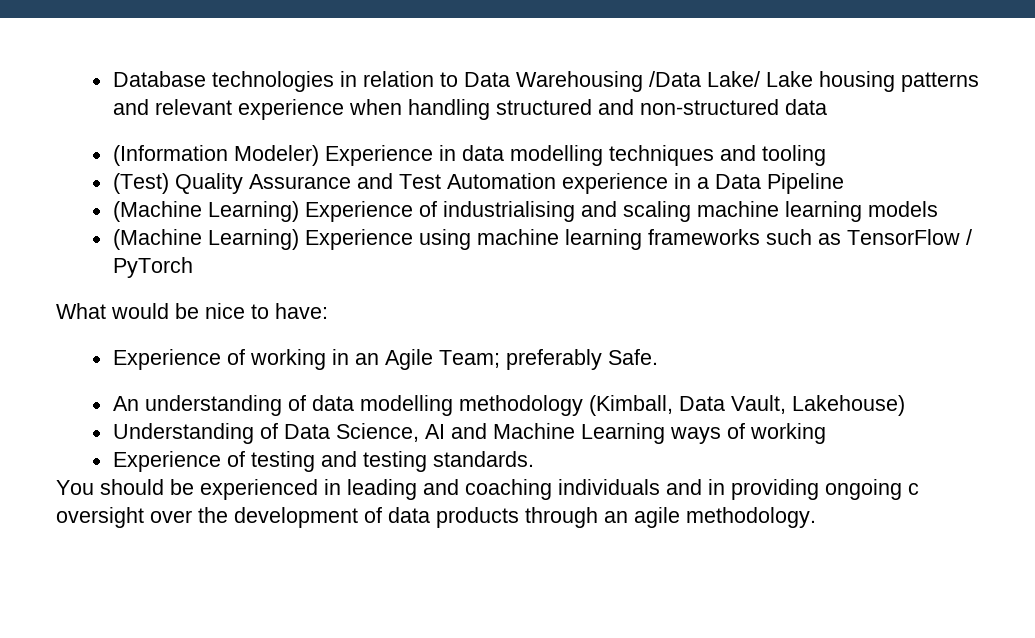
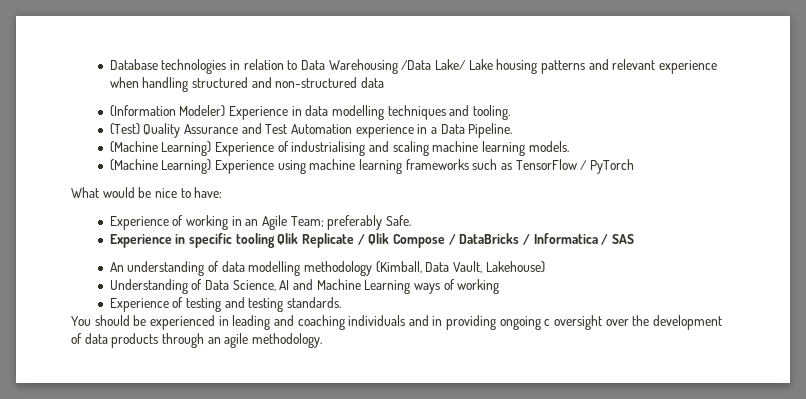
- (Information Modeler) Experience in data modelling techniques and tooling
+ (Information Modeler) Experience in data modelling techniques and tooling.
- (Test) Quality Assurance and Test Automation experience in a Data Pipeline
+ (Test) Quality Assurance and Test Automation experience in a Data Pipeline.
- (Machine Learning) Experience of industrialising and scaling machine learning models
+ (Machine Learning) Experience of industrialising and scaling machine learning models.
+ Experience in specific tooling Qlik Replicate / Qlik Compose / DataBricks / Informatica / SAS

